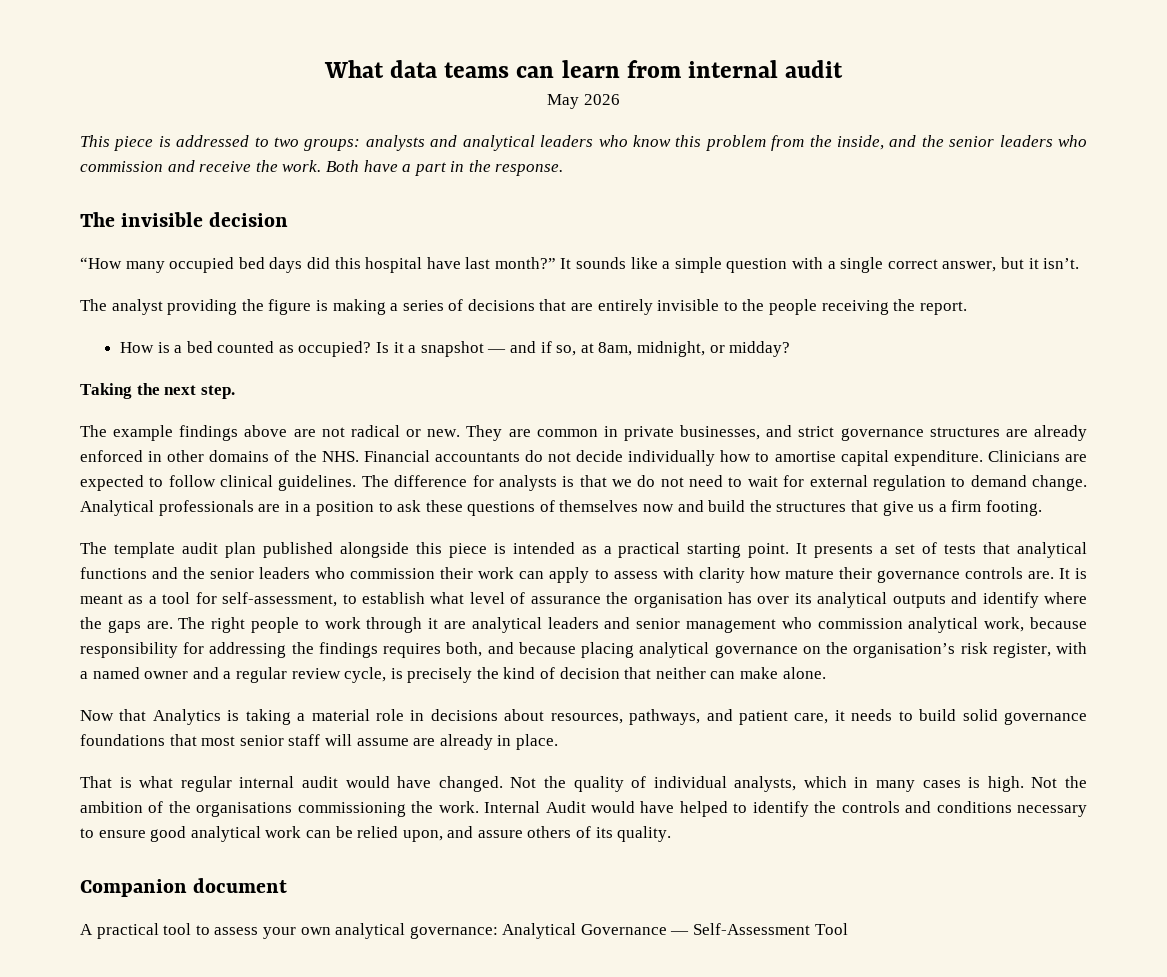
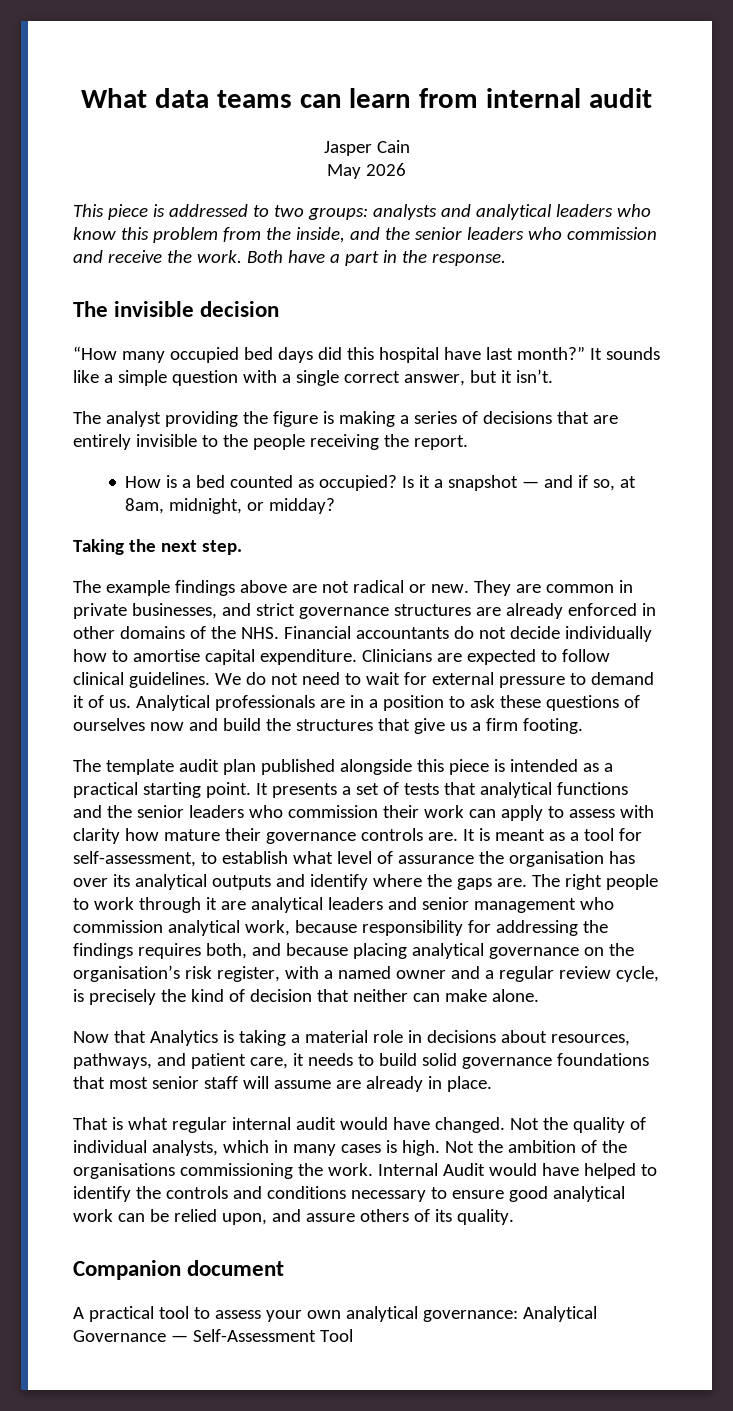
+ Jasper Cain
- The difference for analysts is that we do not need to wait for external regulation to demand change.
+ We do not need to wait for external pressure to demand it of us.
- Analytical professionals are in a position to ask these questions of themselves now and build the structures that give us a firm footing.
+ Analytical professionals are in a position to ask these questions of ourselves now and build the structures that give us a firm footing.

